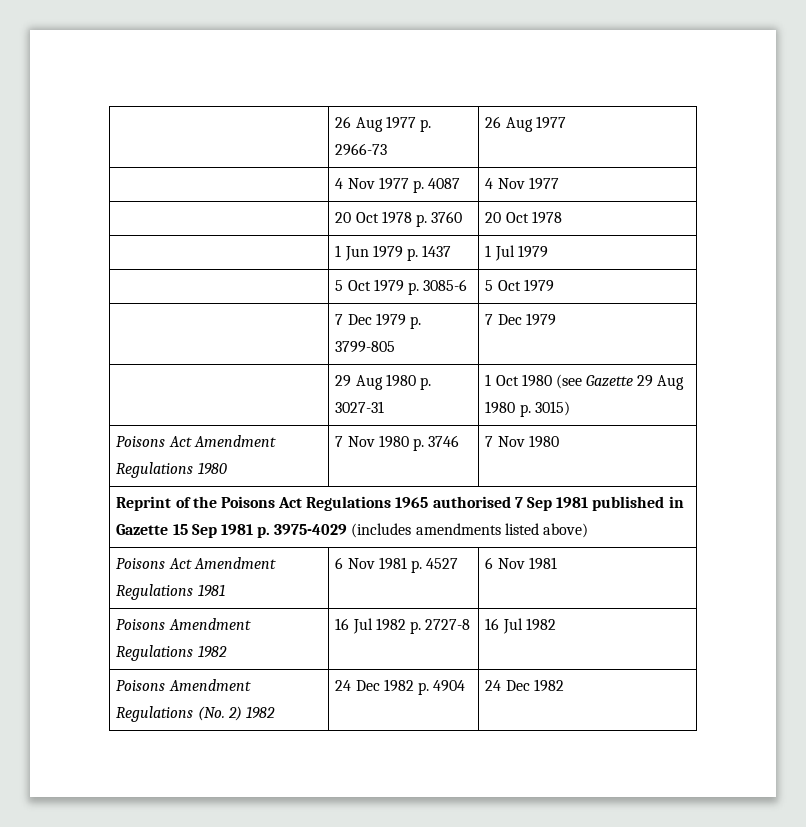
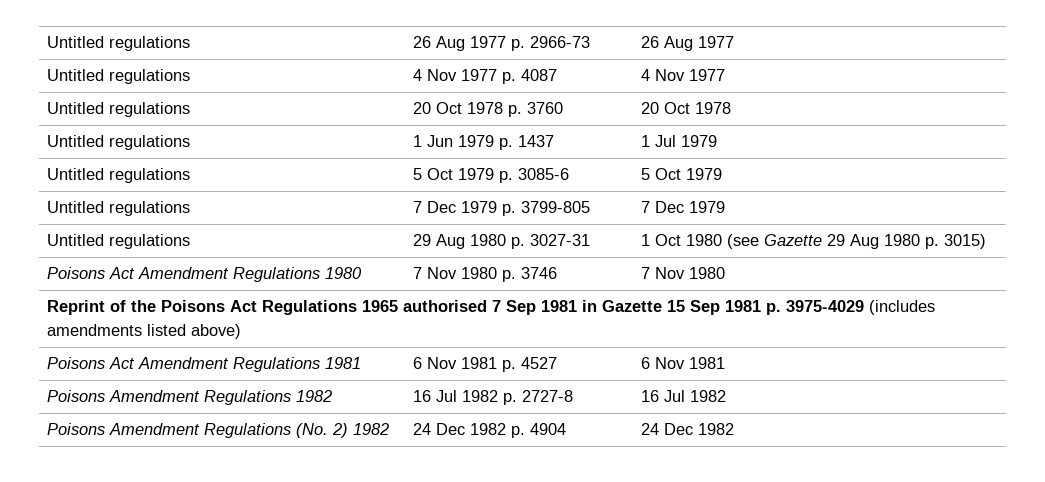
- | 26 Aug 1977 p. 2966-73 | 26 Aug 1977
+ Untitled regulations | 26 Aug 1977 p. 2966-73 | 26 Aug 1977
- | 4 Nov 1977 p. 4087 | 4 Nov 1977
+ Untitled regulations | 4 Nov 1977 p. 4087 | 4 Nov 1977
- | 20 Oct 1978 p. 3760 | 20 Oct 1978
+ Untitled regulations | 20 Oct 1978 p. 3760 | 20 Oct 1978
- | 1 Jun 1979 p. 1437 | 1 Jul 1979
+ Untitled regulations | 1 Jun 1979 p. 1437 | 1 Jul 1979
- | 5 Oct 1979 p. 3085-6 | 5 Oct 1979
+ Untitled regulations | 5 Oct 1979 p. 3085-6 | 5 Oct 1979
- | 7 Dec 1979 p. 3799-805 | 7 Dec 1979
+ Untitled regulations | 7 Dec 1979 p. 3799-805 | 7 Dec 1979
- | 29 Aug 1980 p. 3027-31 | 1 Oct 1980 (see Gazette 29 Aug 1980 p. 3015)
+ Untitled regulations | 29 Aug 1980 p. 3027-31 | 1 Oct 1980 (see Gazette 29 Aug 1980 p. 3015)
- Reprint of the Poisons Act Regulations 1965 authorised 7 Sep 1981 published in Gazette 15 Sep 1981 p. 3975-4029 (includes amendments listed above)
+ Reprint of the Poisons Act Regulations 1965 authorised 7 Sep 1981 in Gazette 15 Sep 1981 p. 3975-4029 (includes amendments listed above)

